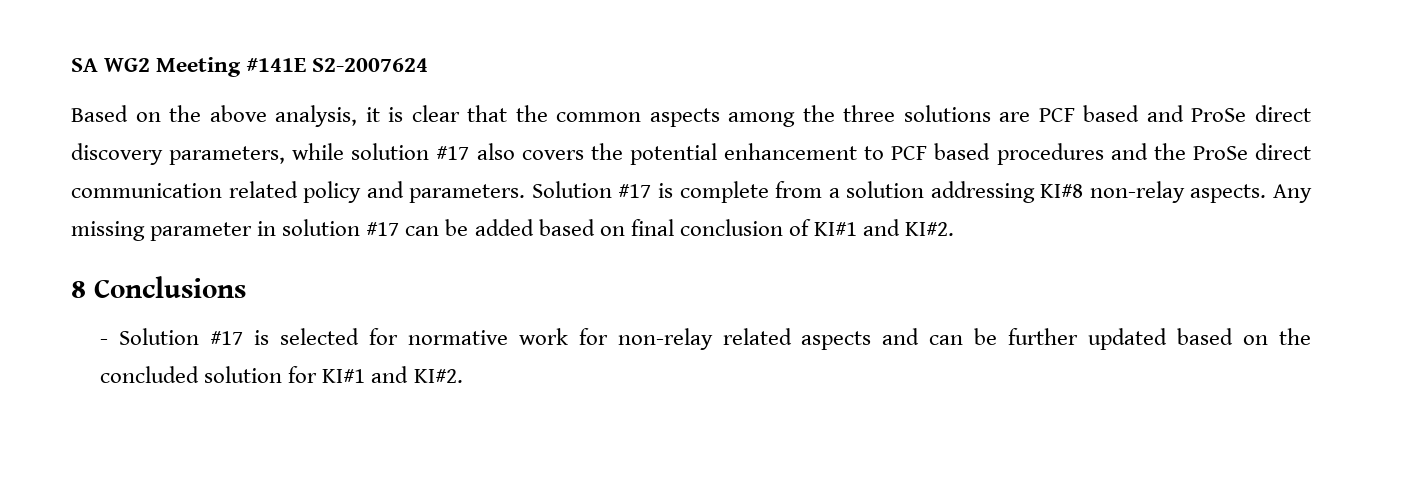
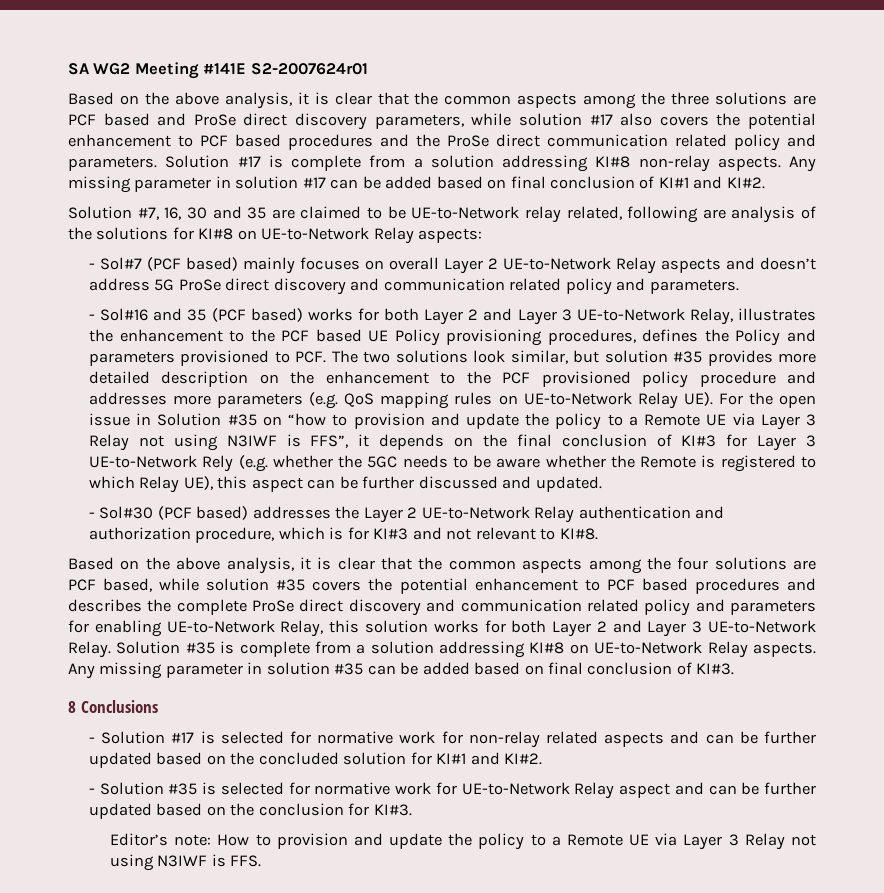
- SA WG2 Meeting #141E S2-2007624
+ SA WG2 Meeting #141E S2-2007624r01
+ Solution #7, 16, 30 and 35 are claimed to be UE-to-Network relay related, following are analysis of the solutions for KI#8 on UE-to-Network Relay aspects:
+ - Sol#7 (PCF based) mainly focuses on overall Layer 2 UE-to-Network Relay aspects and doesn’t address 5G ProSe direct discovery and communication related policy and parameters.
+ - Sol#16 and 35 (PCF based) works for both Layer 2 and Layer 3 UE-to-Network Relay, illustrates the enhancement to the PCF based UE Policy provisioning procedures, defines the Policy and parameters provisioned to PCF. The two solutions look similar, but solution #35 provides more detailed description on the enhancement to the PCF provisioned policy procedure and addresses more parameters (e.g. QoS mapping rules on UE-to-Network Relay UE). For the open issue in Solution #35 on “how to provision and update the policy to a Remote UE via Layer 3 Relay not using N3IWF is FFS”, it depends on the final conclusion of KI#3 for Layer 3 UE-to-Network Rely (e.g. whether the 5GC needs to be aware whether the Remote is registered to which Relay UE), this aspect can be further discussed and updated.
+ - Sol#30 (PCF based) addresses the Layer 2 UE-to-Network Relay authentication and authorization procedure, which is for KI#3 and not relevant to KI#8.
+ Based on the above analysis, it is clear that the common aspects among the four solutions are PCF based, while solution #35 covers the potential enhancement to PCF based procedures and describes the complete ProSe direct discovery and communication related policy and parameters for enabling UE-to-Network Relay, this solution works for both Layer 2 and Layer 3 UE-to-Network Relay. Solution #35 is complete from a solution addressing KI#8 on UE-to-Network Relay aspects. Any missing parameter in solution #35 can be added based on final conclusion of KI#3.
+ - Solution #35 is selected for normative work for UE-to-Network Relay aspect and can be further updated based on the conclusion for KI#3.
+ Editor’s note: How to provision and update the policy to a Remote UE via Layer 3 Relay not using N3IWF is FFS.

